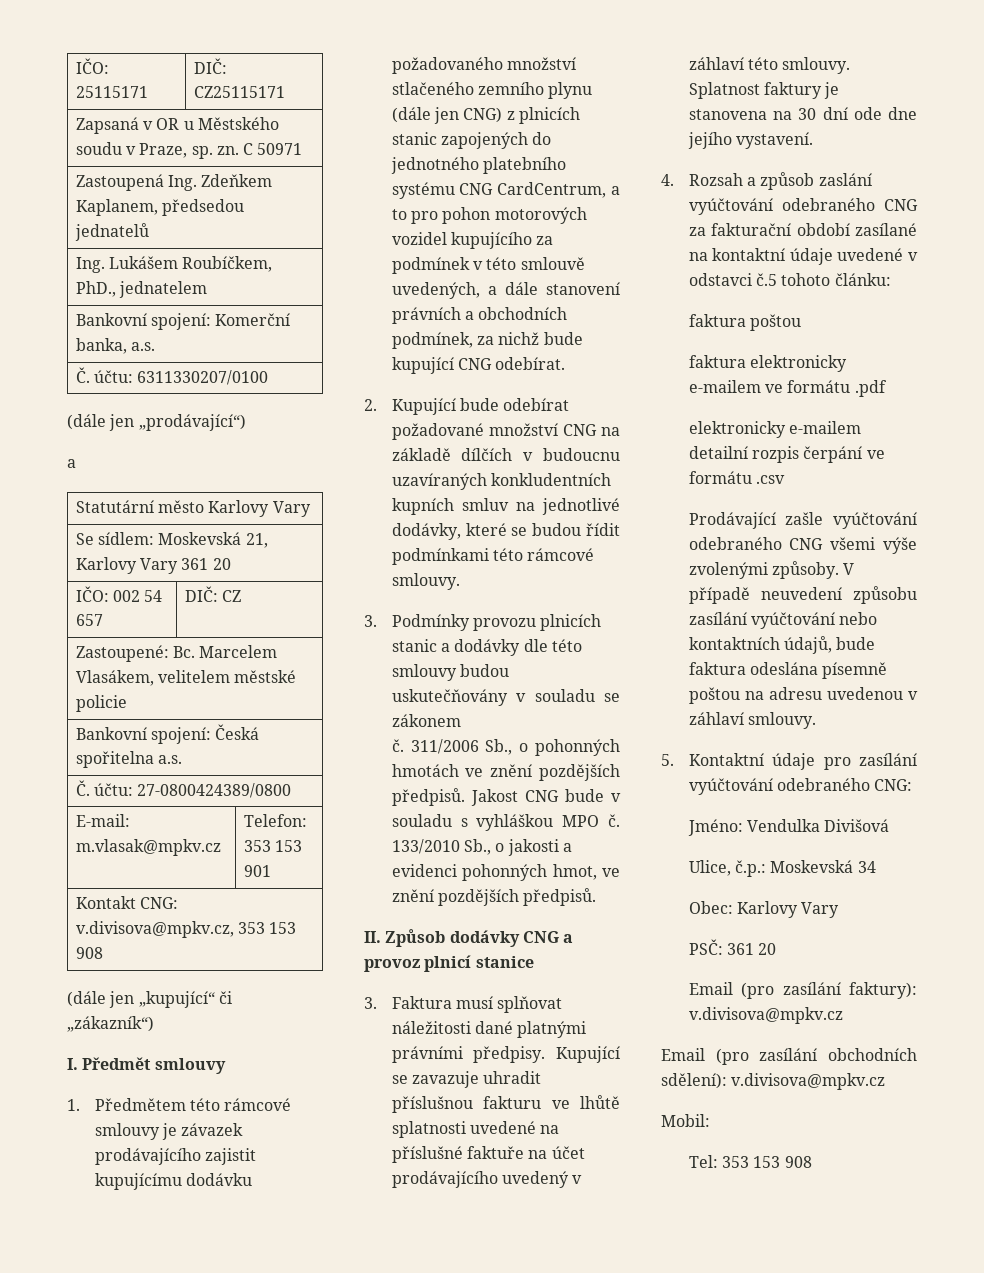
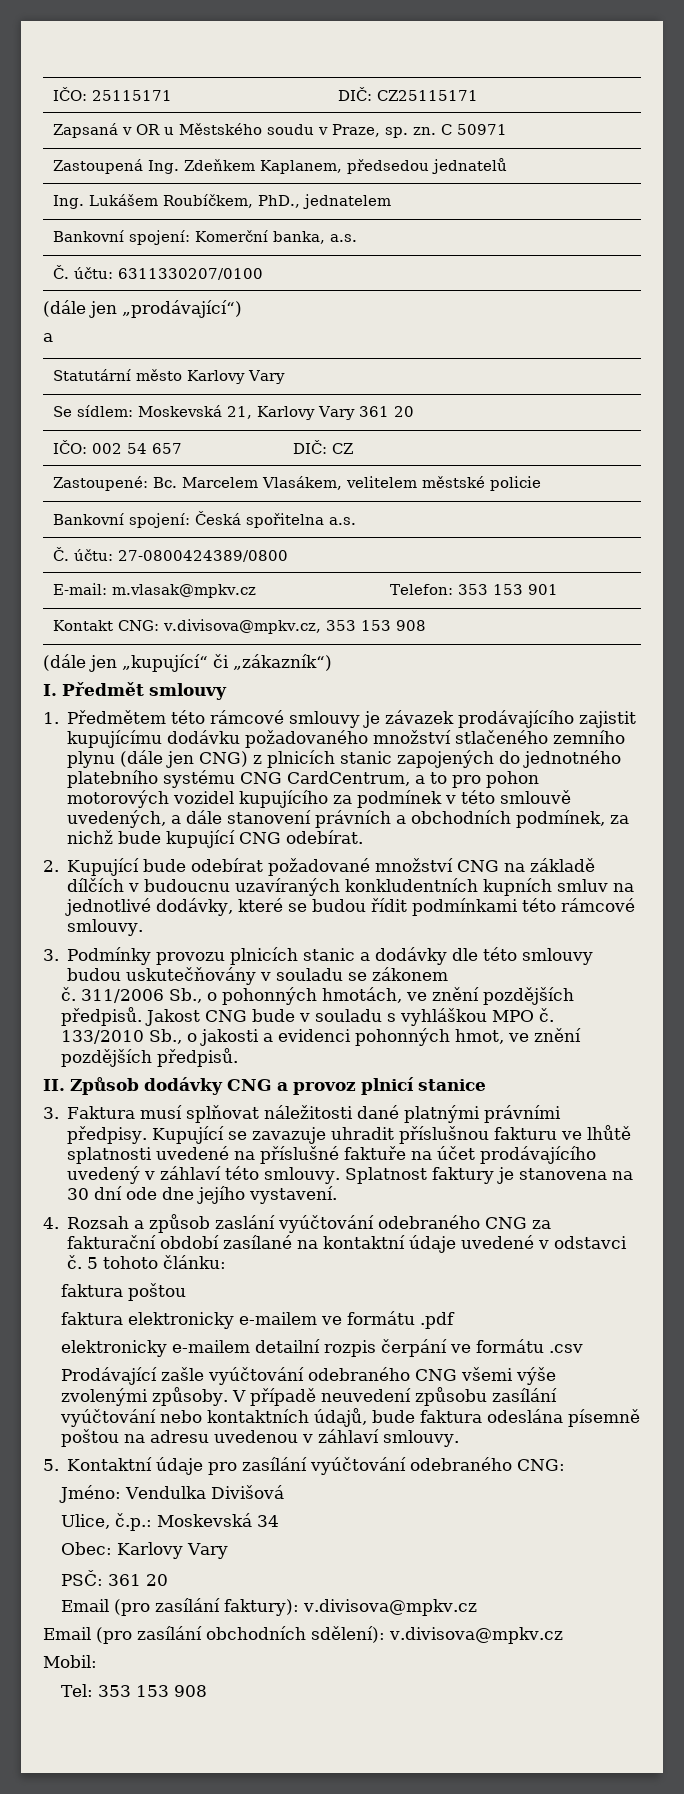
- 311/2006 Sb., o pohonných hmotách ve znění pozdějších předpisů.
+ 311/2006 Sb., o pohonných hmotách, ve znění pozdějších předpisů.
- 4. Rozsah a způsob zaslání vyúčtování odebraného CNG za fakturační období zasílané na kontaktní údaje uvedené v odstavci č.5 tohoto článku:
+ 4. Rozsah a způsob zaslání vyúčtování odebraného CNG za fakturační období zasílané na kontaktní údaje uvedené v odstavci č. 5 tohoto článku:

